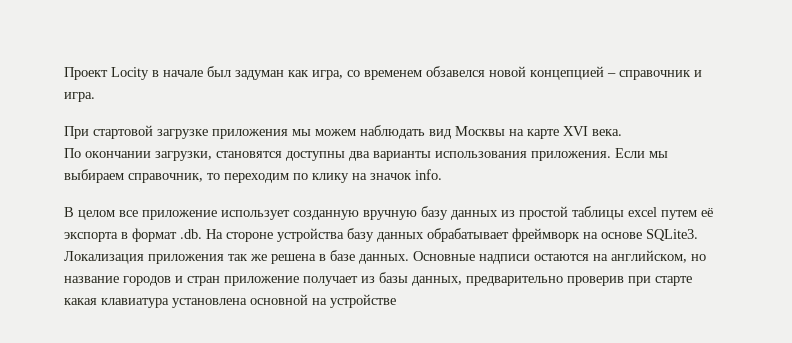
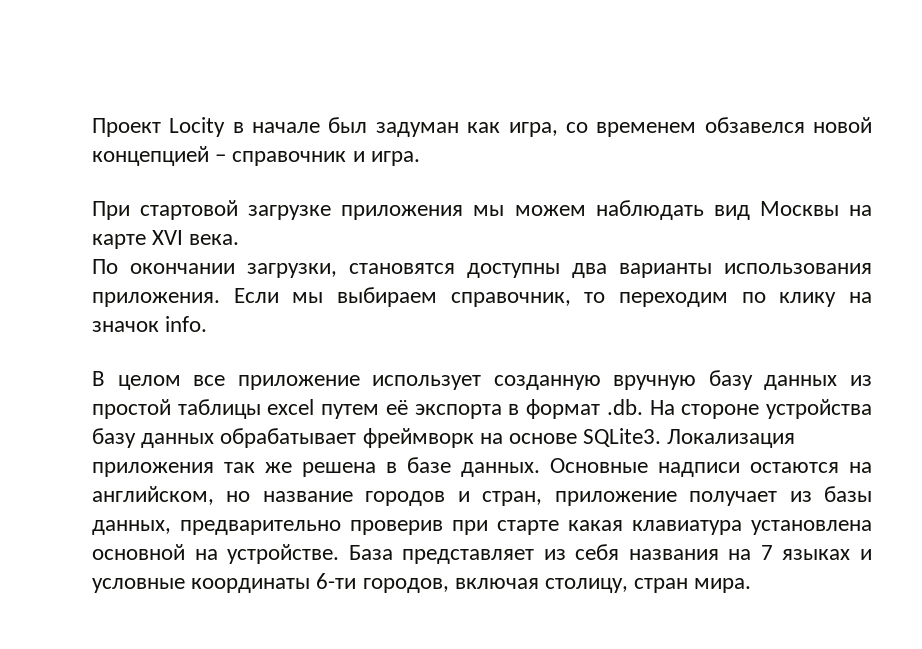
- Основные надписи остаются на английском, но название городов и стран приложение получает из базы данных, предварительно проверив при старте какая клавиатура установлена основной на устройстве
+ Основные надписи остаются на английском, но название городов и стран, приложение получает из базы данных, предварительно проверив при старте какая клавиатура установлена основной на устройстве. База представляет из себя названия на 7 языках и условные координаты 6-ти городов, включая столицу, стран мира.

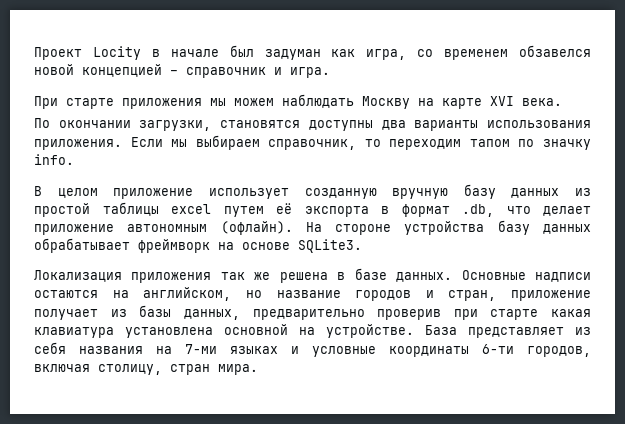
- При стартовой загрузке приложения мы можем наблюдать вид Москвы на карте XVI века.
+ При старте приложения мы можем наблюдать Москву на карте XVI века.
- Если мы выбираем справочник, то переходим по клику на значок info.
+ Если мы выбираем справочник, то переходим тапом по значку info.
- В целом все приложение использует созданную вручную базу данных из простой таблицы excel путем её экспорта в формат .db. На стороне устройства базу данных обрабатывает фреймворк на основе SQLite3. Локализация приложения так же решена в базе данных.
+ В целом приложение использует созданную вручную базу данных из простой таблицы excel путем её экспорта в формат .db, что делает приложение автономным (офлайн). На стороне устройства базу данных обрабатывает фреймворк на основе SQLite3.
+ Локализация приложения так же решена в базе данных.
- База представляет из себя названия на 7 языках и условные координаты 6-ти городов, включая столицу, стран мира.
+ База представляет из себя названия на 7-ми языках и условные координаты 6-ти городов, включая столицу, стран мира.

